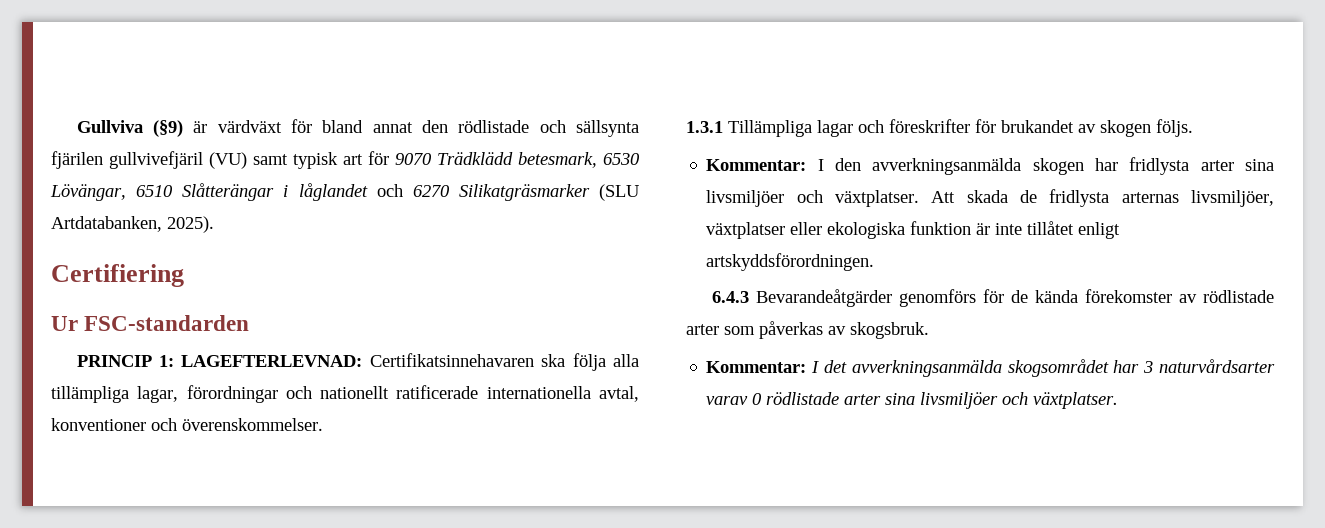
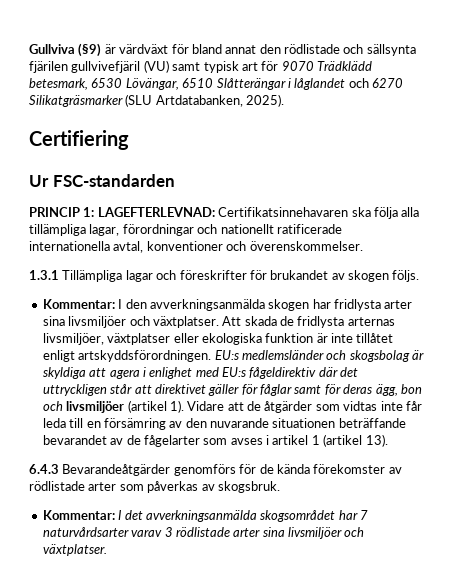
+ EU:s medlemsländer och skogsbolag är skyldiga att agera i enlighet med EU:s fågeldirektiv där det uttryckligen står att direktivet gäller för fåglar samt för deras ägg, bon och livsmiljöer (artikel 1). Vidare att de åtgärder som vidtas inte får leda till en försämring av den nuvarande situationen beträffande bevarandet av de fågelarter som avses i artikel 1 (artikel 13).
- Kommentar: I det avverkningsanmälda skogsområdet har 3 naturvårdsarter varav 0 rödlistade arter sina livsmiljöer och växtplatser.
+ Kommentar: I det avverkningsanmälda skogsområdet har 7 naturvårdsarter varav 3 rödlistade arter sina livsmiljöer och växtplatser.

